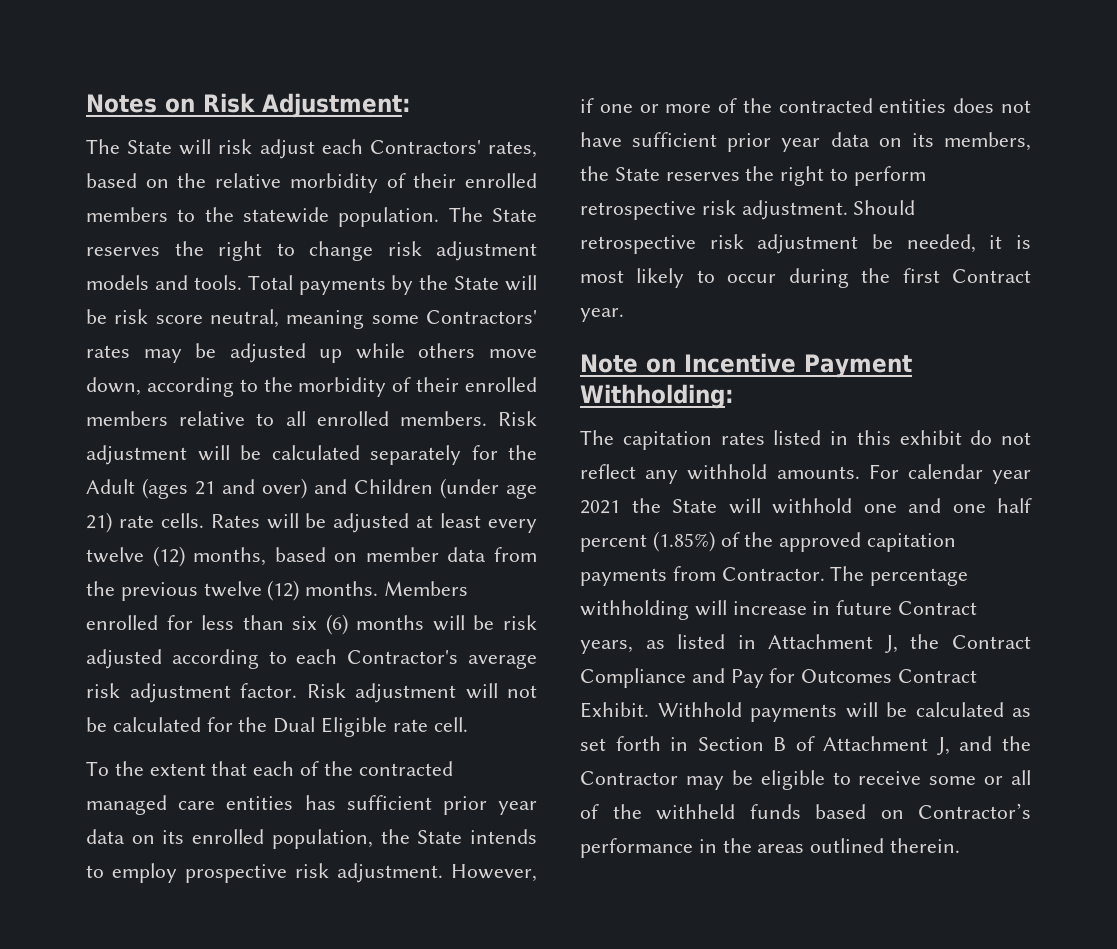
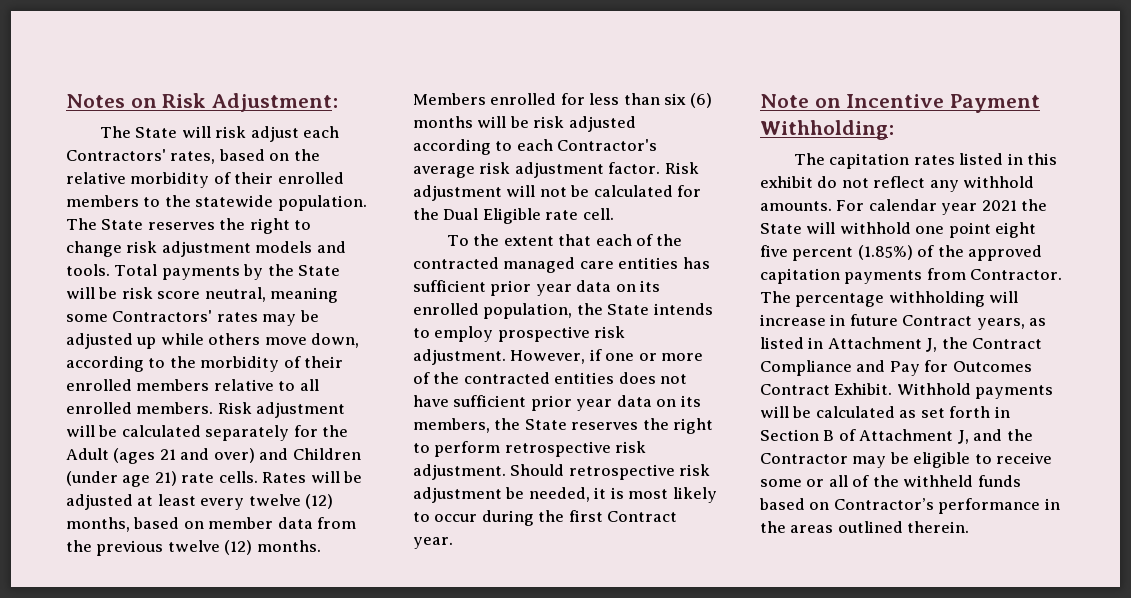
- For calendar year 2021 the State will withhold one and one half percent (1.85%) of the approved capitation payments from Contractor.
+ For calendar year 2021 the State will withhold one point eight five percent (1.85%) of the approved capitation payments from Contractor.

